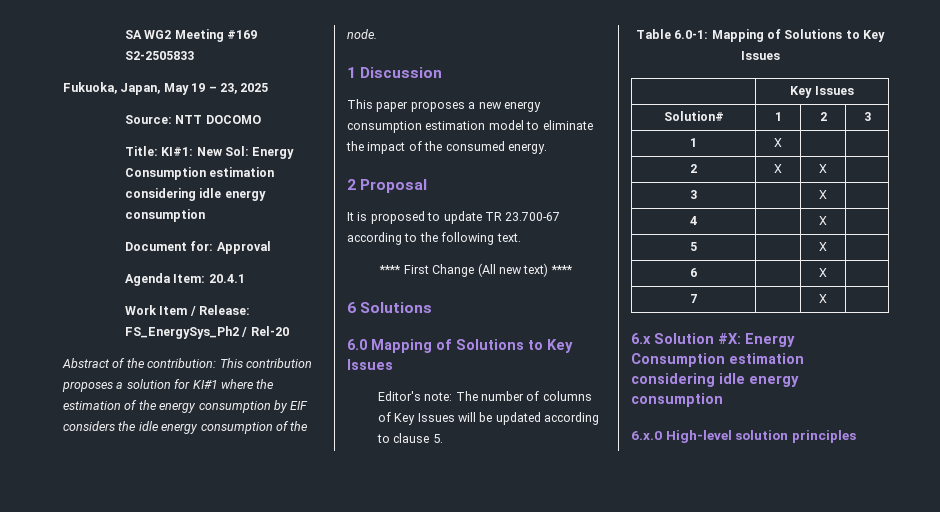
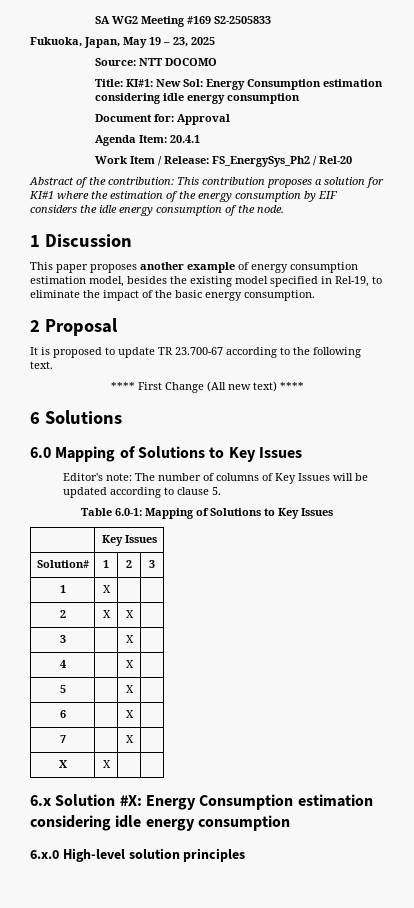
- This paper proposes a new energy consumption estimation model to eliminate the impact of the consumed energy.
+ This paper proposes another example of energy consumption estimation model, besides the existing model specified in Rel-19, to eliminate the impact of the basic energy consumption.
+ X | X | |

